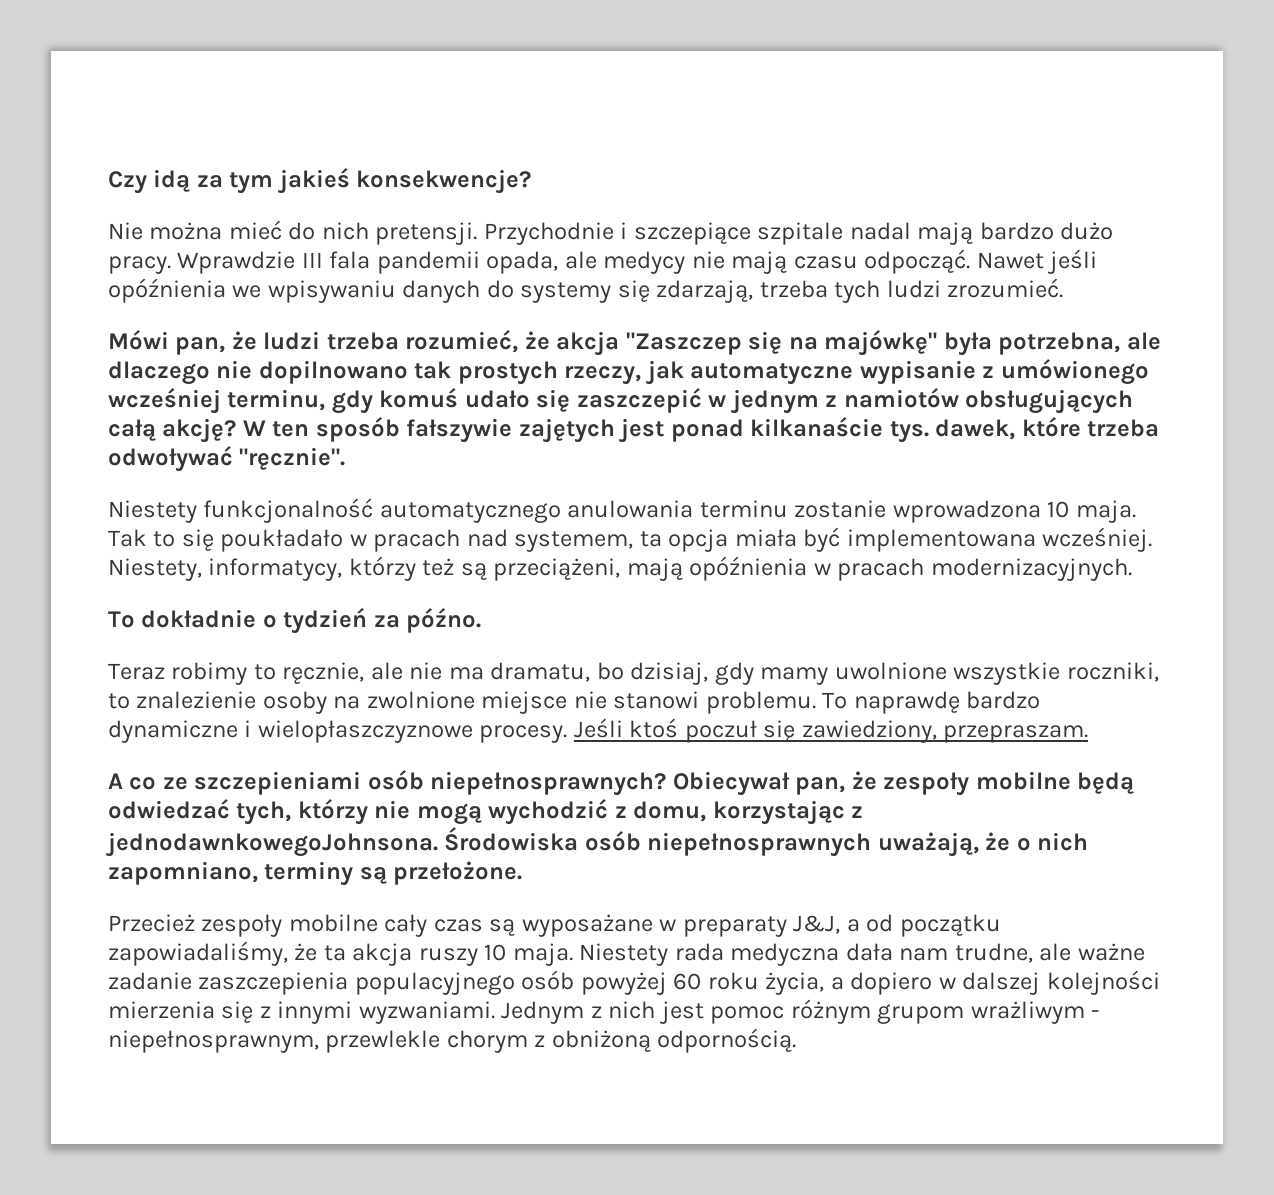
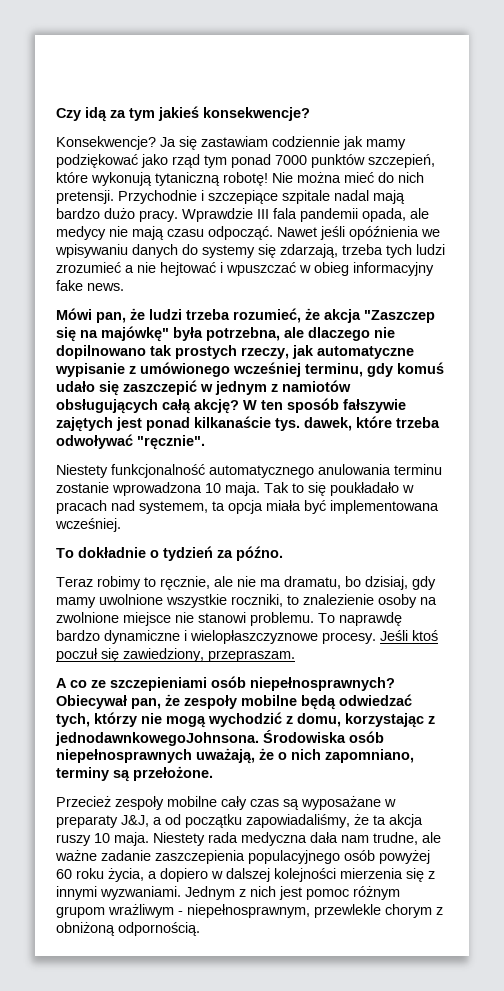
+ Konsekwencje? Ja się zastawiam codziennie jak mamy podziękować jako rząd tym ponad 7000 punktów szczepień, które wykonują tytaniczną robotę!
- Nawet jeśli opóźnienia we wpisywaniu danych do systemy się zdarzają, trzeba tych ludzi zrozumieć.
+ Nawet jeśli opóźnienia we wpisywaniu danych do systemy się zdarzają, trzeba tych ludzi zrozumieć a nie hejtować i wpuszczać w obieg informacyjny fake news.
- Niestety, informatycy, którzy też są przeciążeni, mają opóźnienia w pracach modernizacyjnych.

